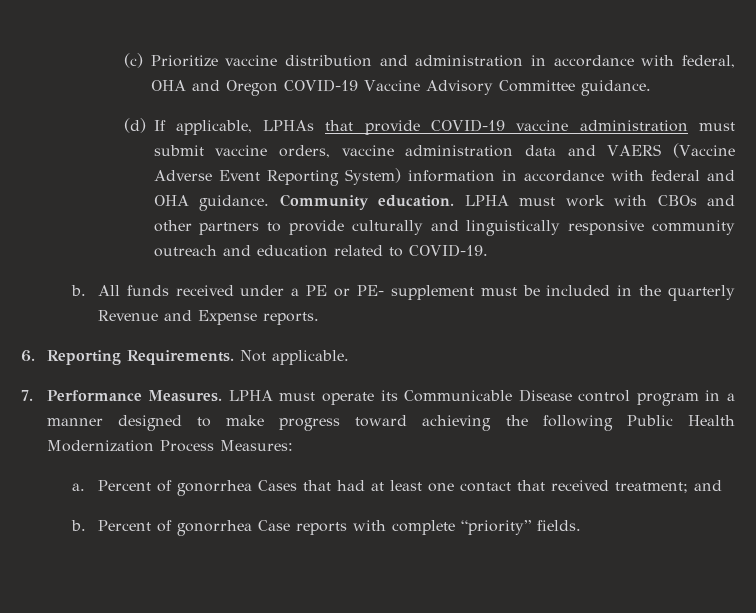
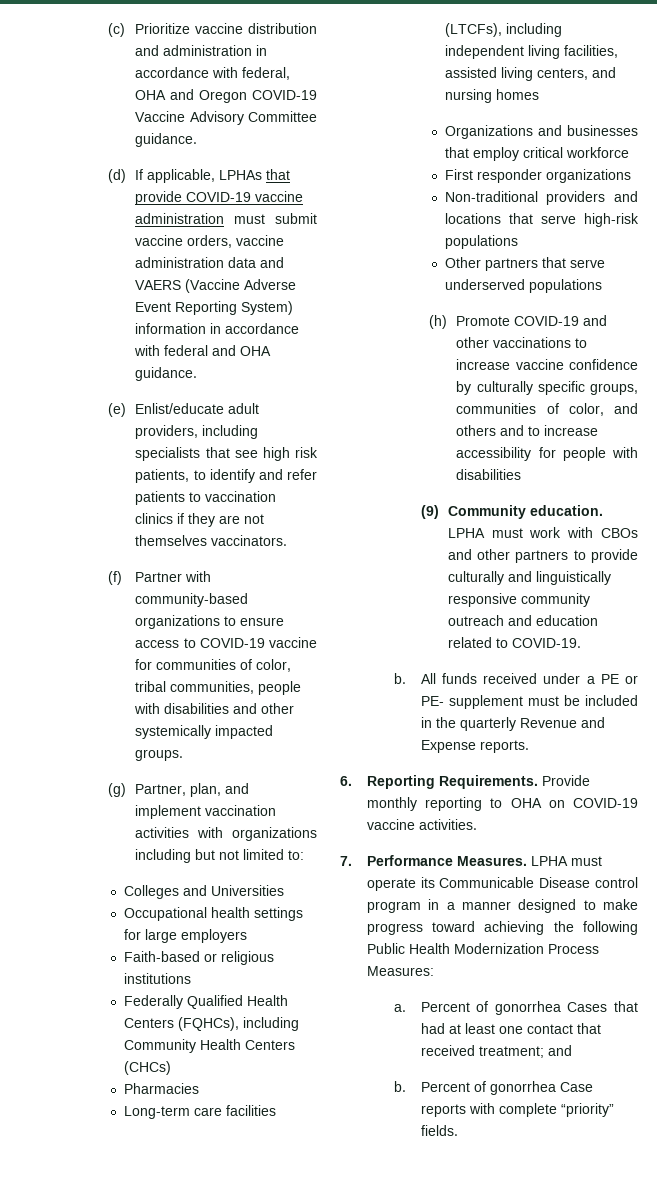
- (d) If applicable, LPHAs that provide COVID-19 vaccine administration must submit vaccine orders, vaccine administration data and VAERS (Vaccine Adverse Event Reporting System) information in accordance with federal and OHA guidance. Community education.
+ (d) If applicable, LPHAs that provide COVID-19 vaccine administration must submit vaccine orders, vaccine administration data and VAERS (Vaccine Adverse Event Reporting System) information in accordance with federal and OHA guidance.
+ (e) Enlist/educate adult providers, including specialists that see high risk patients, to identify and refer patients to vaccination clinics if they are not themselves vaccinators.
+ (f) Partner with community-based organizations to ensure access to COVID-19 vaccine for communities of color, tribal communities, people with disabilities and other systemically impacted groups.
+ (g) Partner, plan, and implement vaccination activities with organizations including but not limited to:
+ Colleges and Universities
+ Occupational health settings for large employers
+ Faith-based or religious institutions
+ Federally Qualified Health Centers (FQHCs), including Community Health Centers (CHCs)
+ Pharmacies
+ Long-term care facilities (LTCFs), including independent living facilities, assisted living centers, and nursing homes
+ Organizations and businesses that employ critical workforce
+ First responder organizations
+ Non-traditional providers and locations that serve high-risk populations
+ Other partners that serve underserved populations
+ (h) Promote COVID-19 and other vaccinations to increase vaccine confidence by culturally specific groups, communities of color, and others and to increase accessibility for people with disabilities
+ (9) Community education.
- Not applicable.
+ Provide monthly reporting to OHA on COVID-19 vaccine activities.

